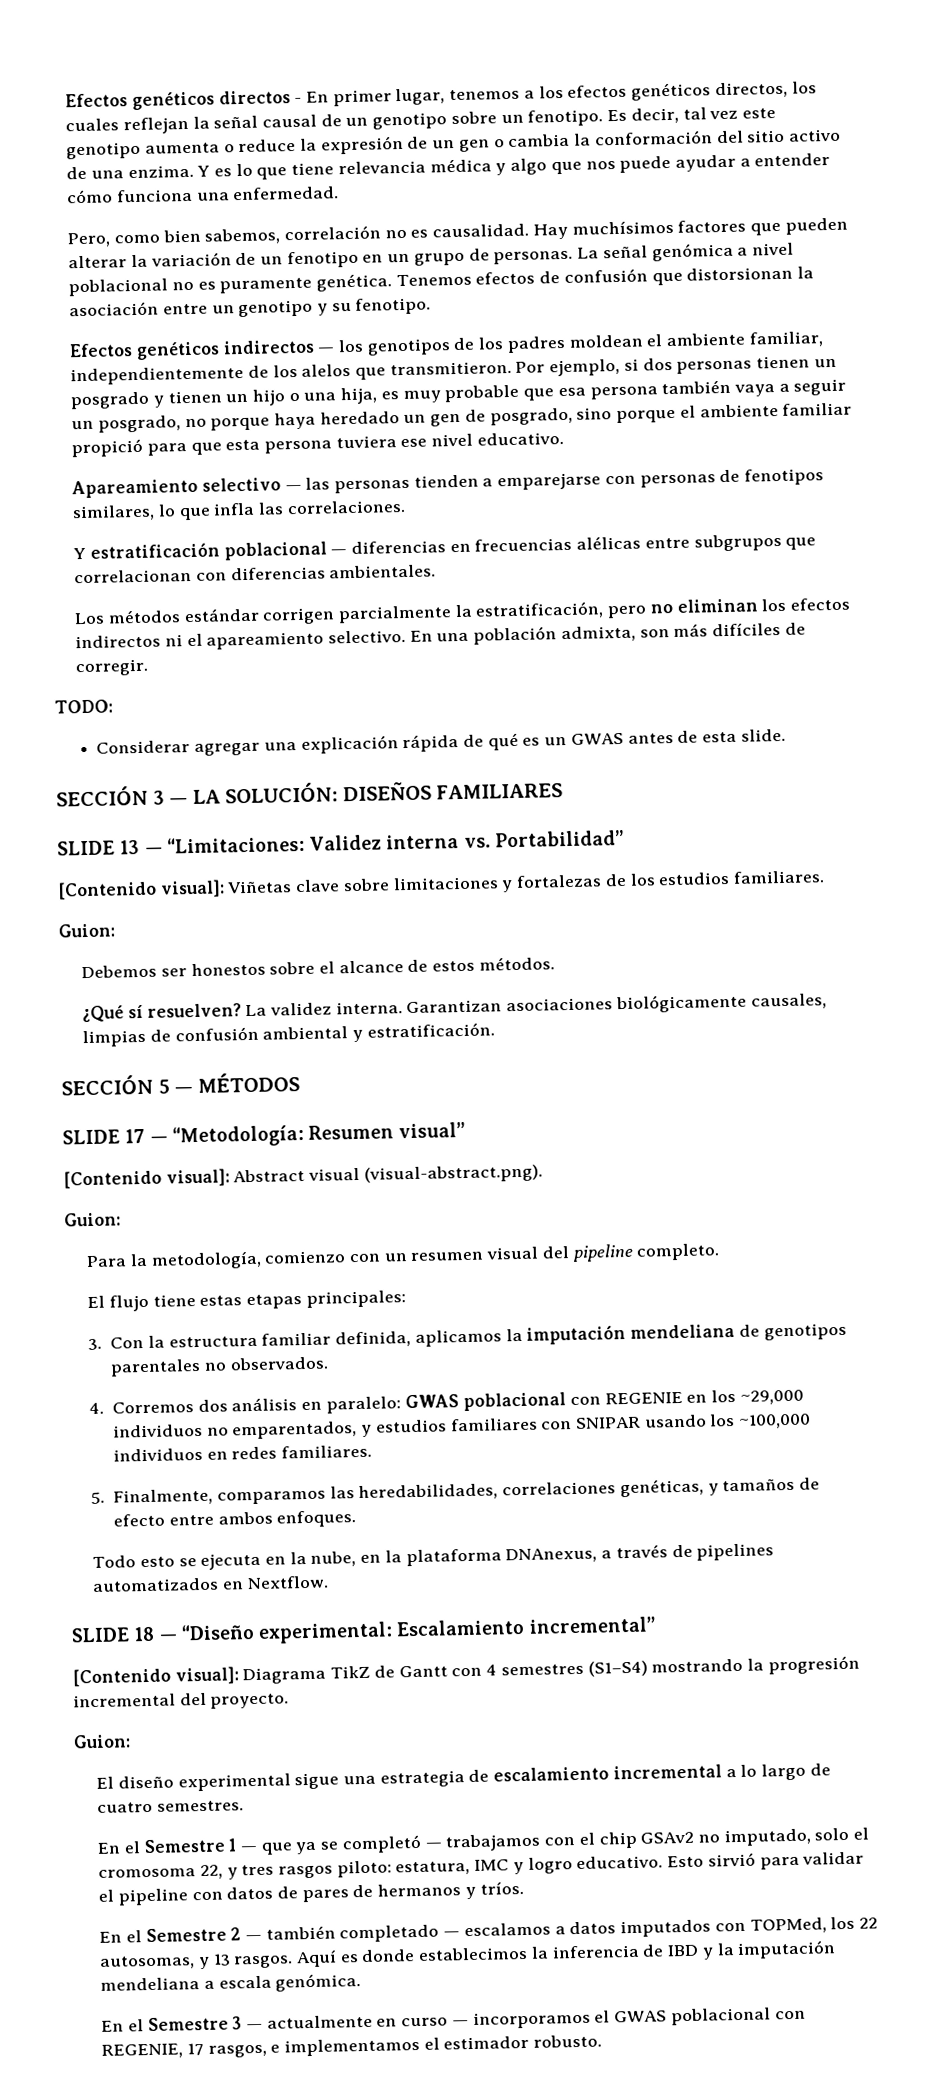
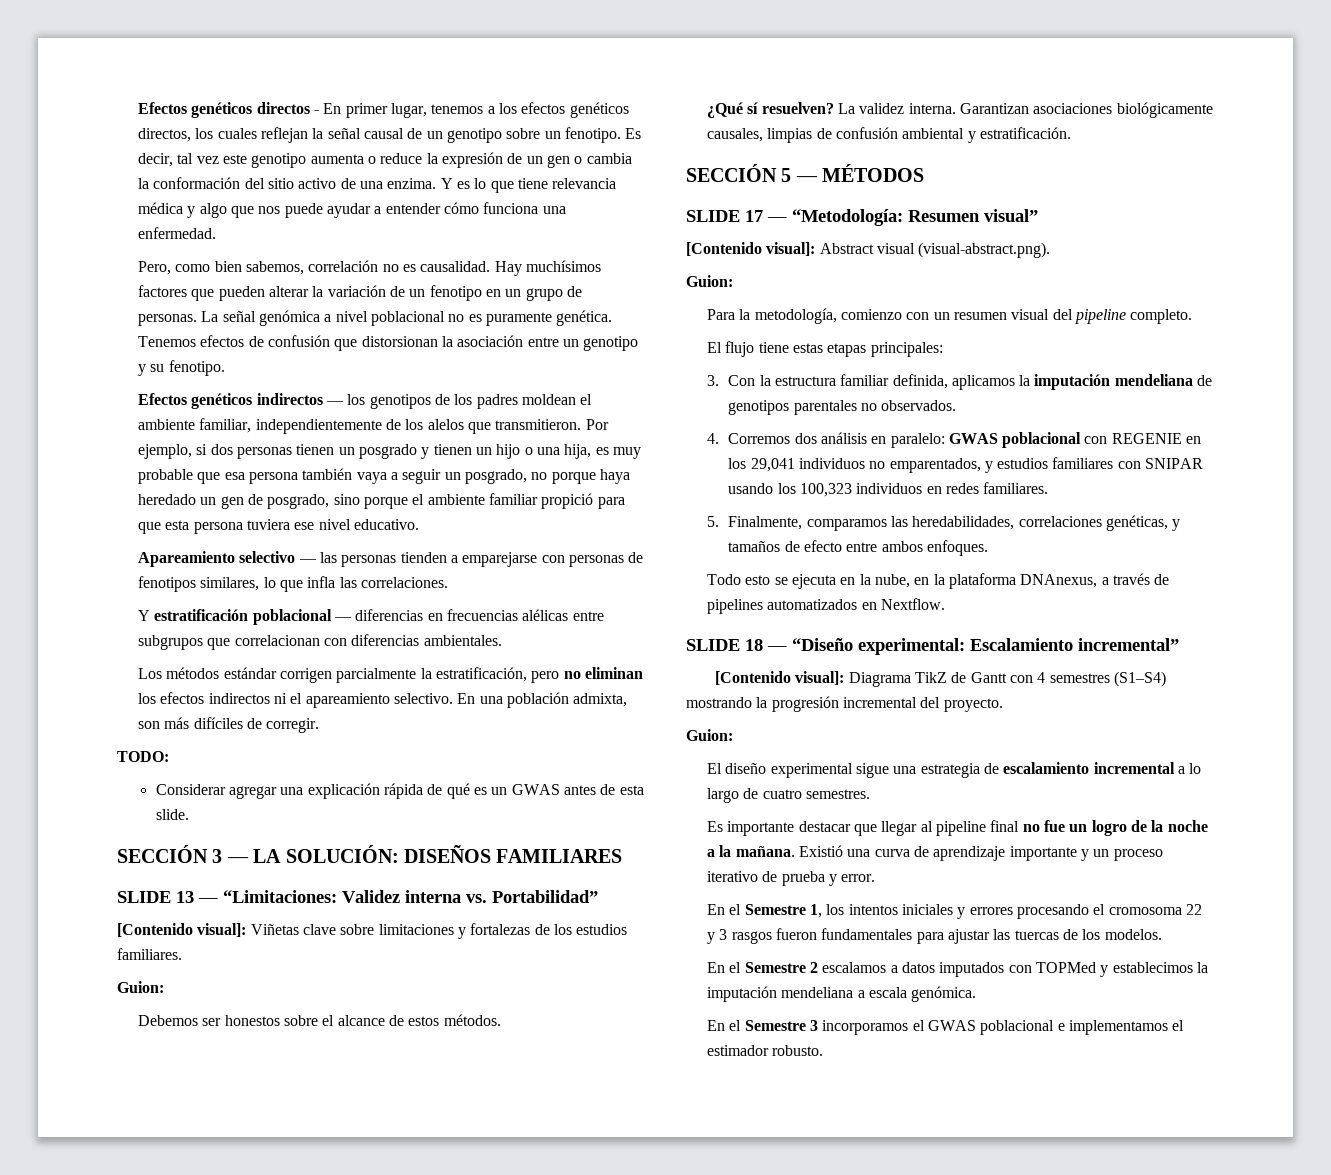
- 4. Corremos dos análisis en paralelo: GWAS poblacional con REGENIE en los ~29,000 individuos no emparentados, y estudios familiares con SNIPAR usando los ~100,000 individuos en redes familiares.
+ 4. Corremos dos análisis en paralelo: GWAS poblacional con REGENIE en los 29,041 individuos no emparentados, y estudios familiares con SNIPAR usando los 100,323 individuos en redes familiares.
- En el Semestre 1 — que ya se completó — trabajamos con el chip GSAv2 no imputado, solo el cromosoma 22, y tres rasgos piloto: estatura, IMC y logro educativo. Esto sirvió para validar el pipeline con datos de pares de hermanos y tríos.
+ Es importante destacar que llegar al pipeline final no fue un logro de la noche a la mañana. Existió una curva de aprendizaje importante y un proceso iterativo de prueba y error.
+ En el Semestre 1, los intentos iniciales y errores procesando el cromosoma 22 y 3 rasgos fueron fundamentales para ajustar las tuercas de los modelos.
- En el Semestre 2 — también completado — escalamos a datos imputados con TOPMed, los 22 autosomas, y 13 rasgos. Aquí es donde establecimos la inferencia de IBD y la imputación mendeliana a escala genómica.
+ En el Semestre 2 escalamos a datos imputados con TOPMed y establecimos la imputación mendeliana a escala genómica.
- En el Semestre 3 — actualmente en curso — incorporamos el GWAS poblacional con REGENIE, 17 rasgos, e implementamos el estimador robusto.
+ En el Semestre 3 incorporamos el GWAS poblacional e implementamos el estimador robusto.

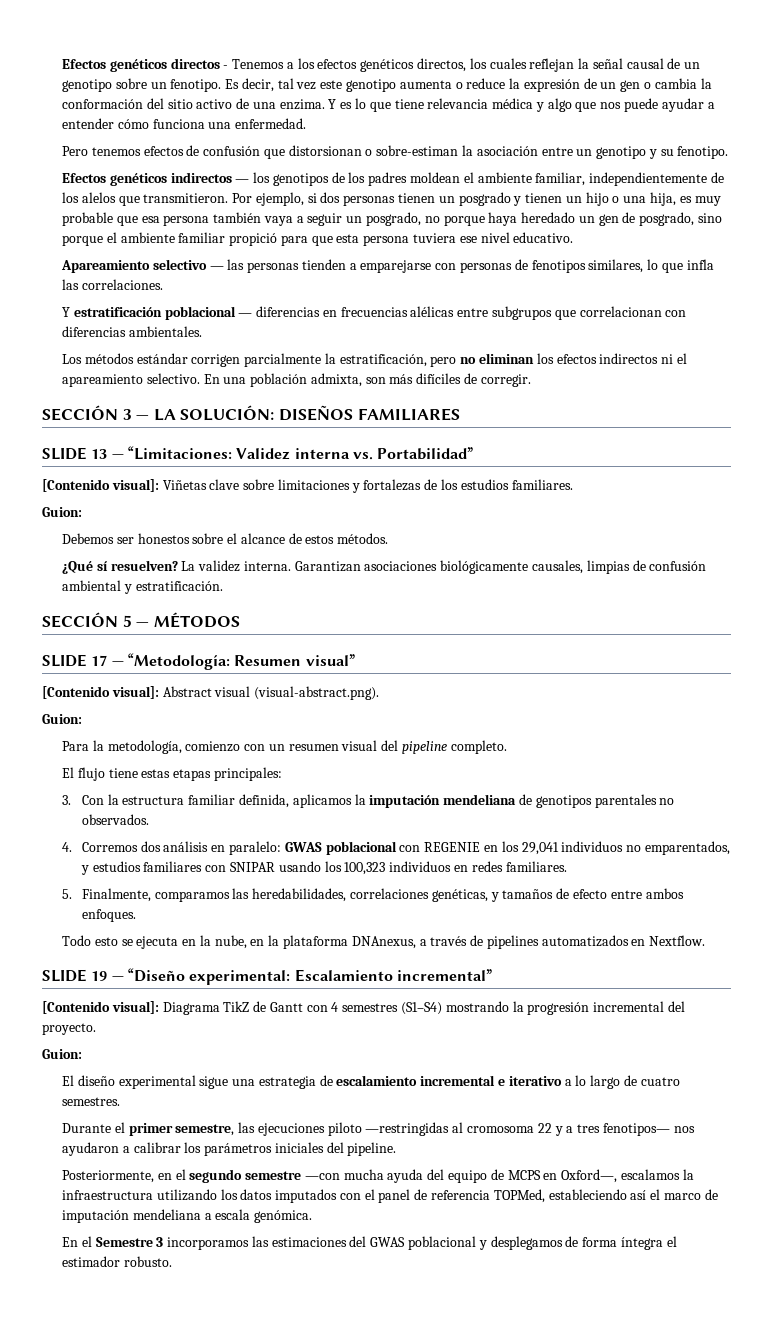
- Efectos genéticos directos - En primer lugar, tenemos a los efectos genéticos directos, los cuales reflejan la señal causal de un genotipo sobre un fenotipo.
+ Efectos genéticos directos - Tenemos a los efectos genéticos directos, los cuales reflejan la señal causal de un genotipo sobre un fenotipo.
- Pero, como bien sabemos, correlación no es causalidad. Hay muchísimos factores que pueden alterar la variación de un fenotipo en un grupo de personas. La señal genómica a nivel poblacional no es puramente genética. Tenemos efectos de confusión que distorsionan la asociación entre un genotipo y su fenotipo.
+ Pero tenemos efectos de confusión que distorsionan o sobre-estiman la asociación entre un genotipo y su fenotipo.
- TODO:
- Considerar agregar una explicación rápida de qué es un GWAS antes de esta slide.
- SLIDE 18 — “Diseño experimental: Escalamiento incremental”
+ SLIDE 19 — “Diseño experimental: Escalamiento incremental”
- El diseño experimental sigue una estrategia de escalamiento incremental a lo largo de cuatro semestres.
+ El diseño experimental sigue una estrategia de escalamiento incremental e iterativo a lo largo de cuatro semestres.
- Es importante destacar que llegar al pipeline final no fue un logro de la noche a la mañana. Existió una curva de aprendizaje importante y un proceso iterativo de prueba y error.
- En el Semestre 1, los intentos iniciales y errores procesando el cromosoma 22 y 3 rasgos fueron fundamentales para ajustar las tuercas de los modelos.
- En el Semestre 2 escalamos a datos imputados con TOPMed y establecimos la imputación mendeliana a escala genómica.
+ Durante el primer semestre, las ejecuciones piloto —restringidas al cromosoma 22 y a tres fenotipos— nos ayudaron a calibrar los parámetros iniciales del pipeline.
+ Posteriormente, en el segundo semestre —con mucha ayuda del equipo de MCPS en Oxford—, escalamos la infraestructura utilizando los datos imputados con el panel de referencia TOPMed, estableciendo así el marco de imputación mendeliana a escala genómica.
- En el Semestre 3 incorporamos el GWAS poblacional e implementamos el estimador robusto.
+ En el Semestre 3 incorporamos las estimaciones del GWAS poblacional y desplegamos de forma íntegra el estimador robusto.

